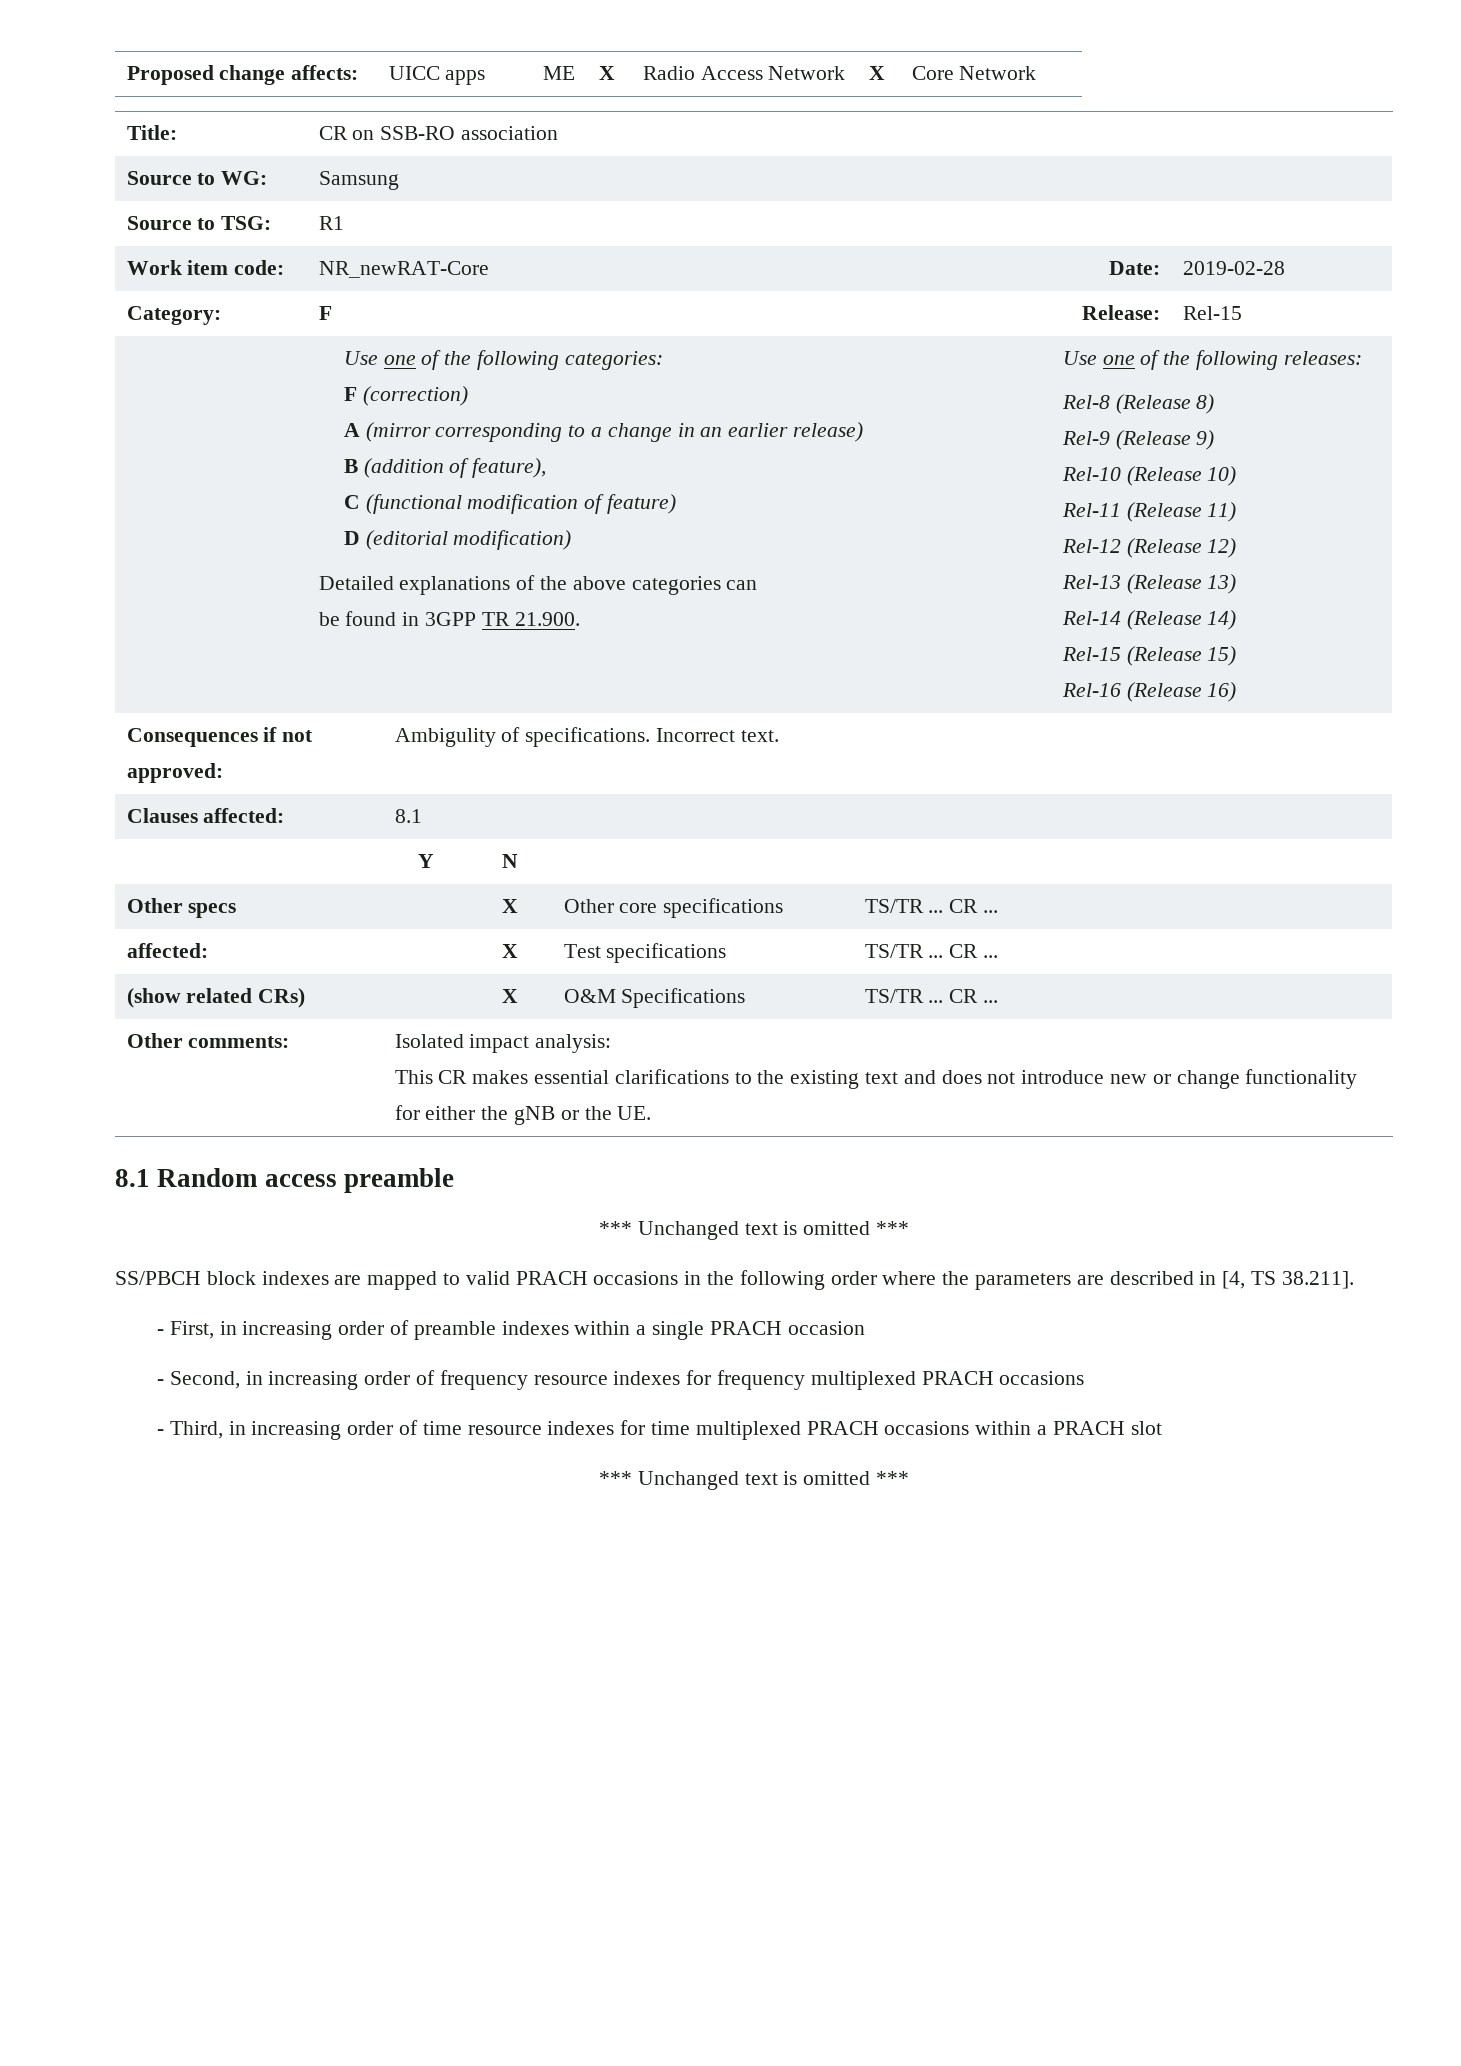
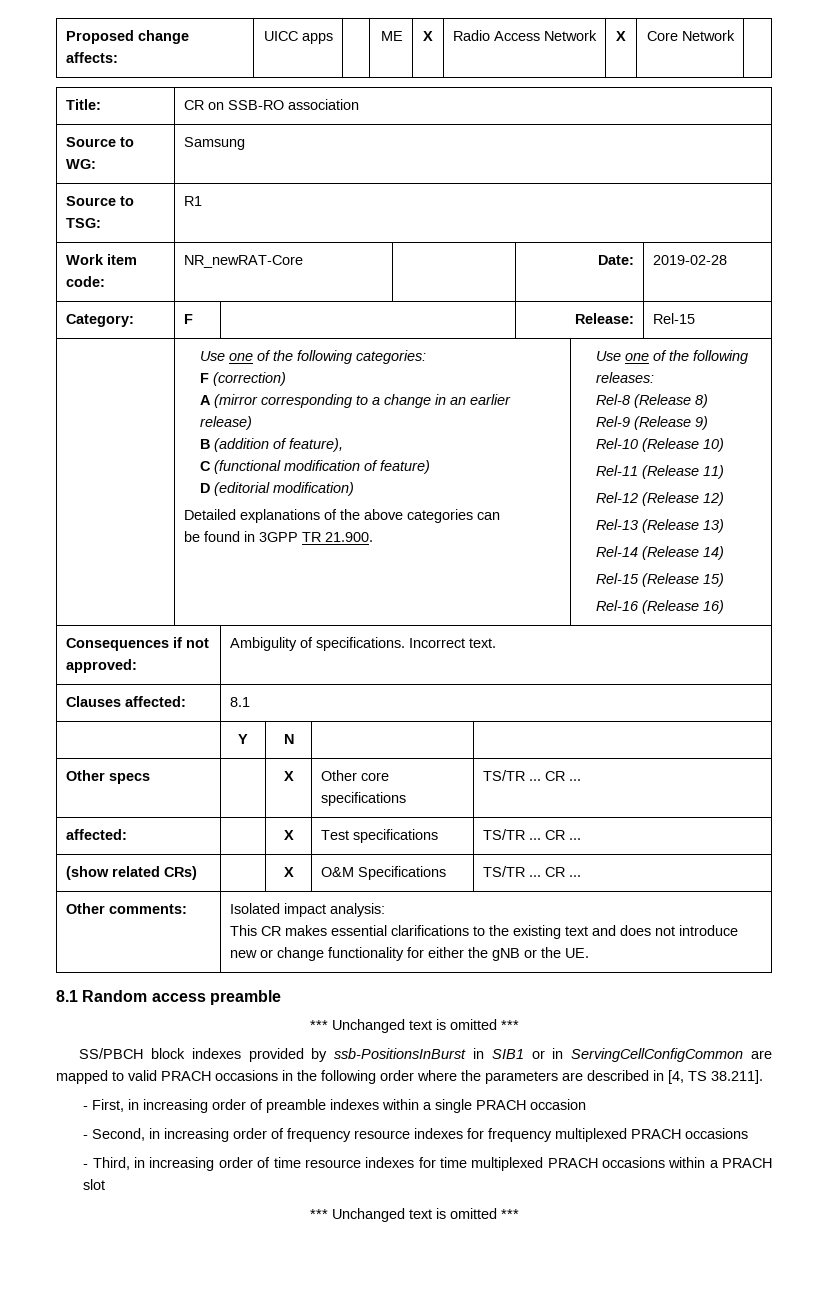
- SS/PBCH block indexes are mapped to valid PRACH occasions in the following order where the parameters are described in [4, TS 38.211].
+ SS/PBCH block indexes provided by ssb-PositionsInBurst in SIB1 or in ServingCellConfigCommon are mapped to valid PRACH occasions in the following order where the parameters are described in [4, TS 38.211].

